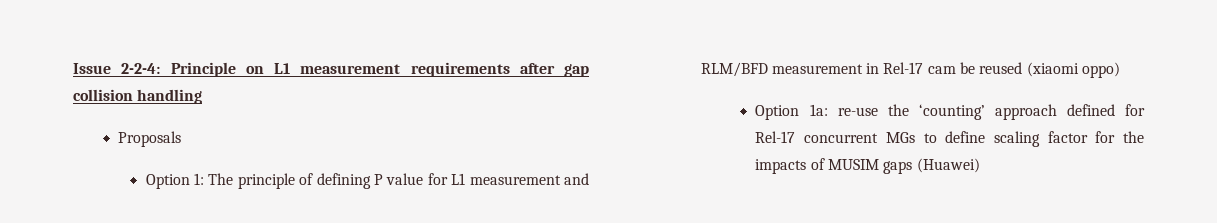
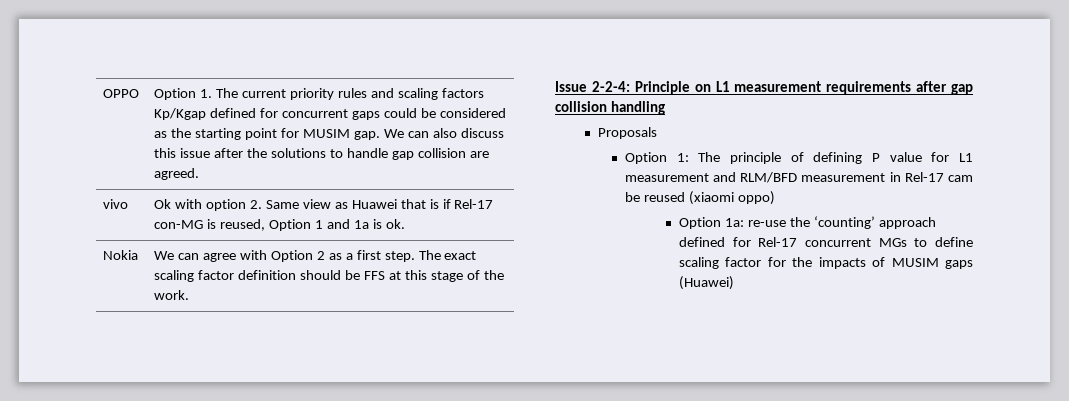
+ OPPO | Option 1. The current priority rules and scaling factors Kp/Kgap defined for concurrent gaps could be considered as the starting point for MUSIM gap. We can also discuss this issue after the solutions to handle gap collision are agreed.
+ vivo | Ok with option 2. Same view as Huawei that is if Rel-17 con-MG is reused, Option 1 and 1a is ok.
+ Nokia | We can agree with Option 2 as a first step. The exact scaling factor definition should be FFS at this stage of the work.

